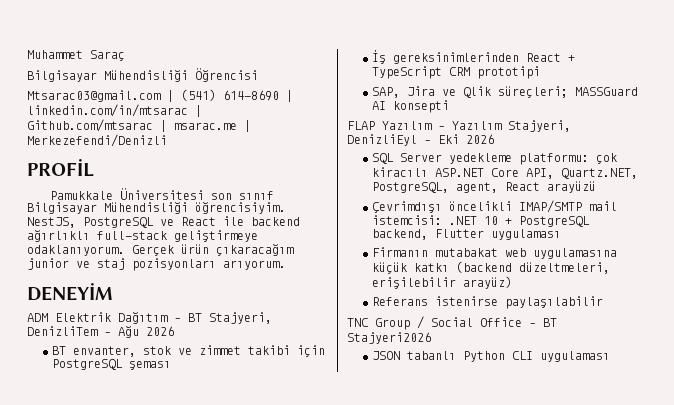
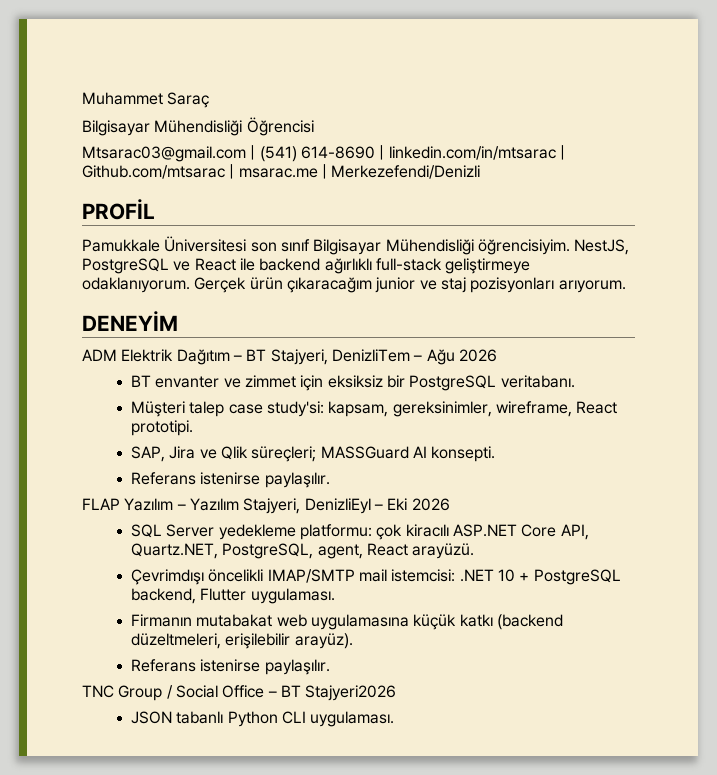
- BT envanter, stok ve zimmet takibi için PostgreSQL şeması
- İş gereksinimlerinden React + TypeScript CRM prototipi
+ BT envanter ve zimmet için eksiksiz bir PostgreSQL veritabanı.
+ Müşteri talep case study'si: kapsam, gereksinimler, wireframe, React prototipi.
- SAP, Jira ve Qlik süreçleri; MASSGuard AI konsepti
+ SAP, Jira ve Qlik süreçleri; MASSGuard AI konsepti.
+ Referans istenirse paylaşılır.
- SQL Server yedekleme platformu: çok kiracılı ASP.NET Core API, Quartz.NET, PostgreSQL, agent, React arayüzü
+ SQL Server yedekleme platformu: çok kiracılı ASP.NET Core API, Quartz.NET, PostgreSQL, agent, React arayüzü.
- Çevrimdışı öncelikli IMAP/SMTP mail istemcisi: .NET 10 + PostgreSQL backend, Flutter uygulaması
+ Çevrimdışı öncelikli IMAP/SMTP mail istemcisi: .NET 10 + PostgreSQL backend, Flutter uygulaması.
- Firmanın mutabakat web uygulamasına küçük katkı (backend düzeltmeleri, erişilebilir arayüz)
- Referans istenirse paylaşılabilir
+ Firmanın mutabakat web uygulamasına küçük katkı (backend düzeltmeleri, erişilebilir arayüz).
+ Referans istenirse paylaşılır.
- JSON tabanlı Python CLI uygulaması
+ JSON tabanlı Python CLI uygulaması.

